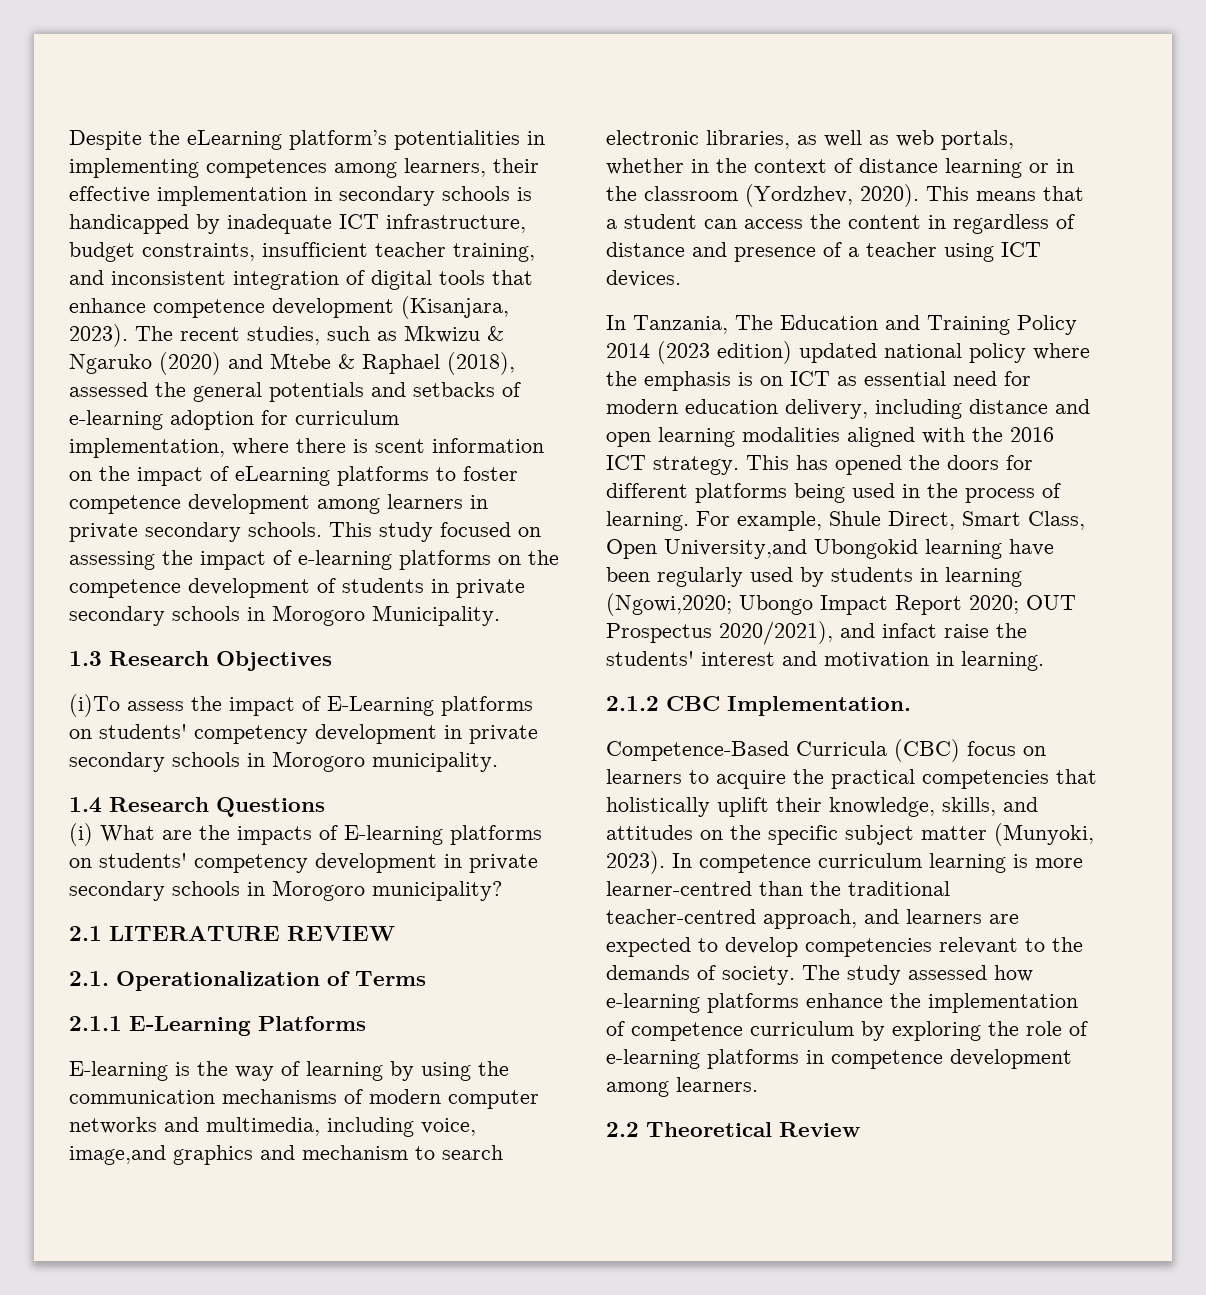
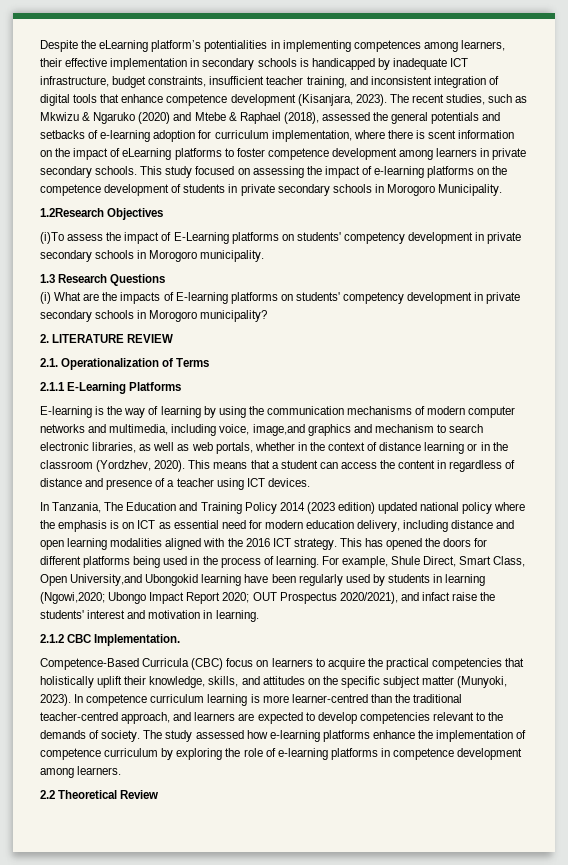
- 1.3 Research Objectives
+ 1.2Research Objectives
- 1.4 Research Questions
+ 1.3 Research Questions
- 2.1 LITERATURE REVIEW
+ 2. LITERATURE REVIEW

